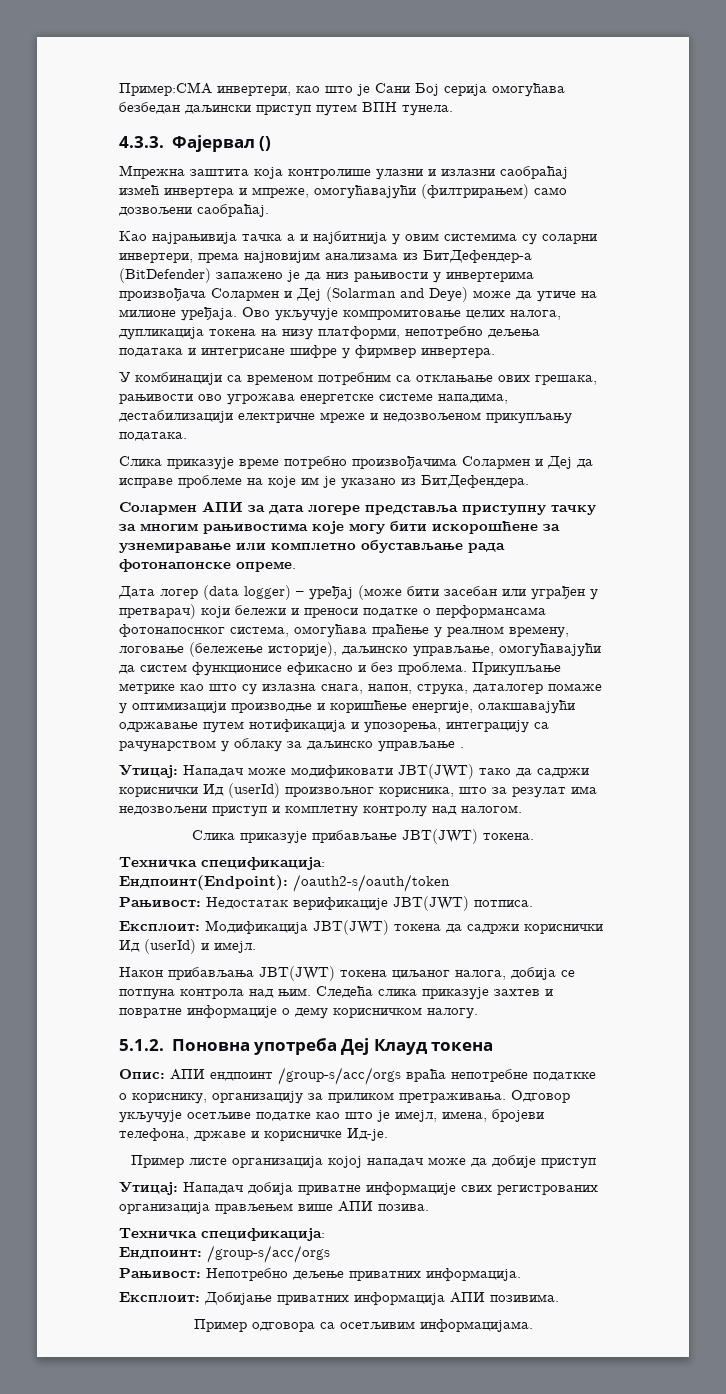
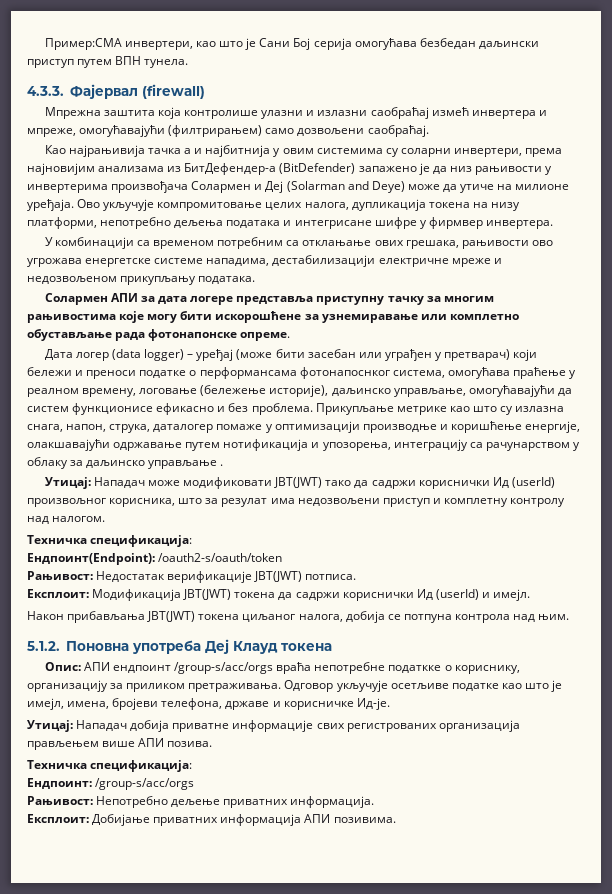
- 4.3.3. Фајервал ()
+ 4.3.3. Фајервал (firewall)
- Слика приказује време потребно произвођачима Солармен и Деј да исправе проблеме на које им је указано из БитДефендера.
- Слика приказује прибављање ЈВТ(JWT) токена.
- Следећа слика приказује захтев и повратне информације о дему корисничком налогу.
- Пример листе организација којој нападач може да добије приступ
- Пример одговора са осетљивим информацијама.

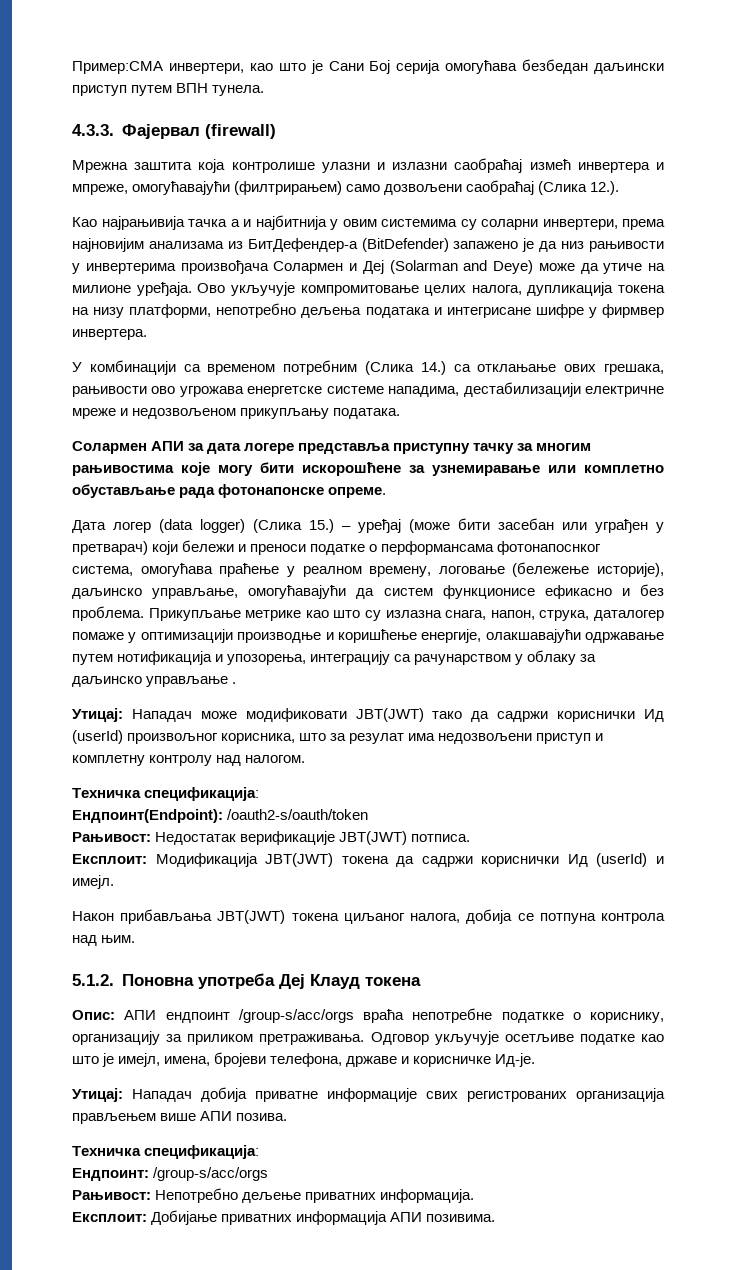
- Мпрежна заштита која контролише улазни и излазни саобраћај измећ инвертера и мпреже, омогућавајући (филтрирањем) само дозвољени саобраћај.
+ Мрежна заштита која контролише улазни и излазни саобраћај измећ инвертера и мпреже, омогућавајући (филтрирањем) само дозвољени саобраћај (Слика 12.).
- У комбинацији са временом потребним са отклањање ових грешака, рањивости ово угрожава енергетске системе нападима, дестабилизацији електричне мреже и недозвољеном прикупљању података.
+ У комбинацији са временом потребним (Слика 14.) са отклањање ових грешака, рањивости ово угрожава енергетске системе нападима, дестабилизацији електричне мреже и недозвољеном прикупљању података.
- Дата логер (data logger) – уређај (може бити засебан или уграђен у претварач) који бележи и преноси податке о перформансама фотонапоснког система, омогућава праћење у реалном времену, логовање (бележење историје), даљинско управљање, омогућавајући да систем функционисе ефикасно и без проблема.
+ Дата логер (data logger) (Слика 15.) – уређај (може бити засебан или уграђен у претварач) који бележи и преноси податке о перформансама фотонапоснког система, омогућава праћење у реалном времену, логовање (бележење историје), даљинско управљање, омогућавајући да систем функционисе ефикасно и без проблема.

